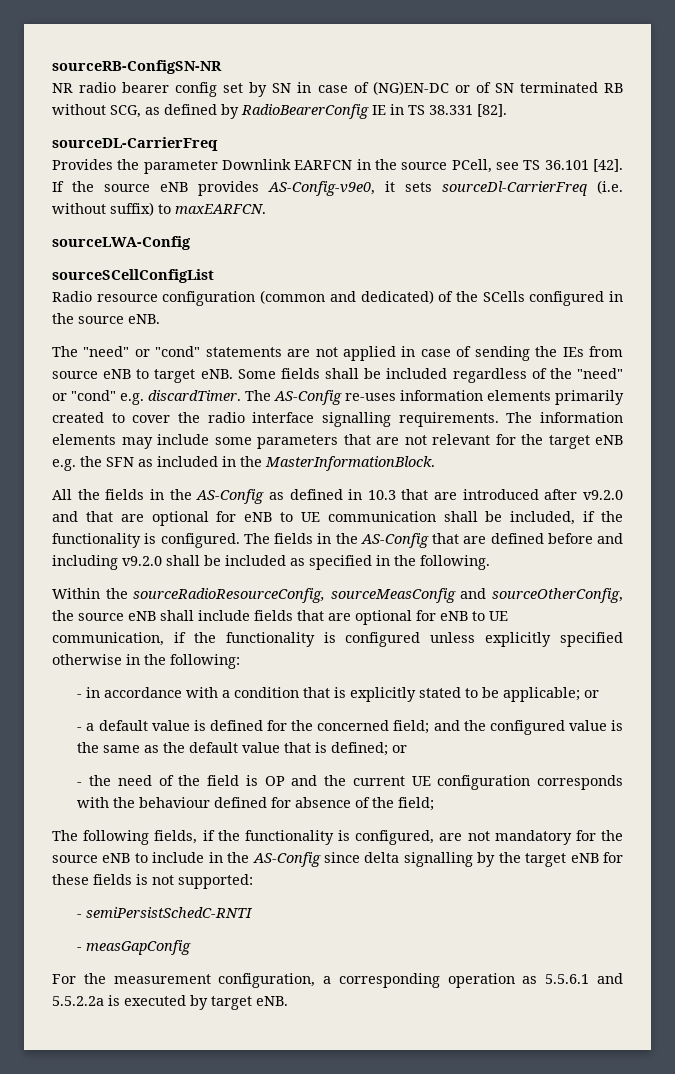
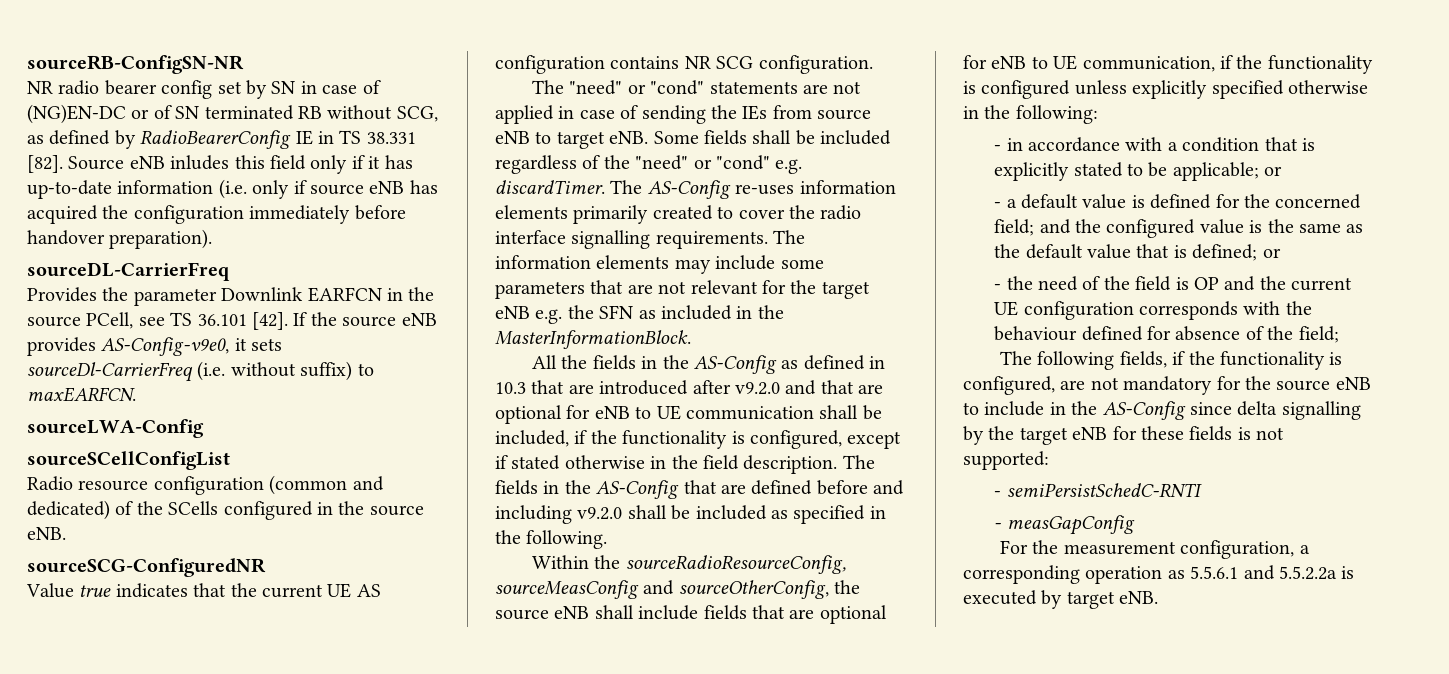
+ Source eNB inludes this field only if it has up-to-date information (i.e. only if source eNB has acquired the configuration immediately before handover preparation).
+ sourceSCG-ConfiguredNR
+ Value true indicates that the current UE AS configuration contains NR SCG configuration.
- All the fields in the AS-Config as defined in 10.3 that are introduced after v9.2.0 and that are optional for eNB to UE communication shall be included, if the functionality is configured.
+ All the fields in the AS-Config as defined in 10.3 that are introduced after v9.2.0 and that are optional for eNB to UE communication shall be included, if the functionality is configured, except if stated otherwise in the field description.

